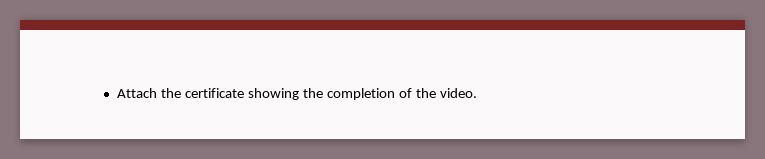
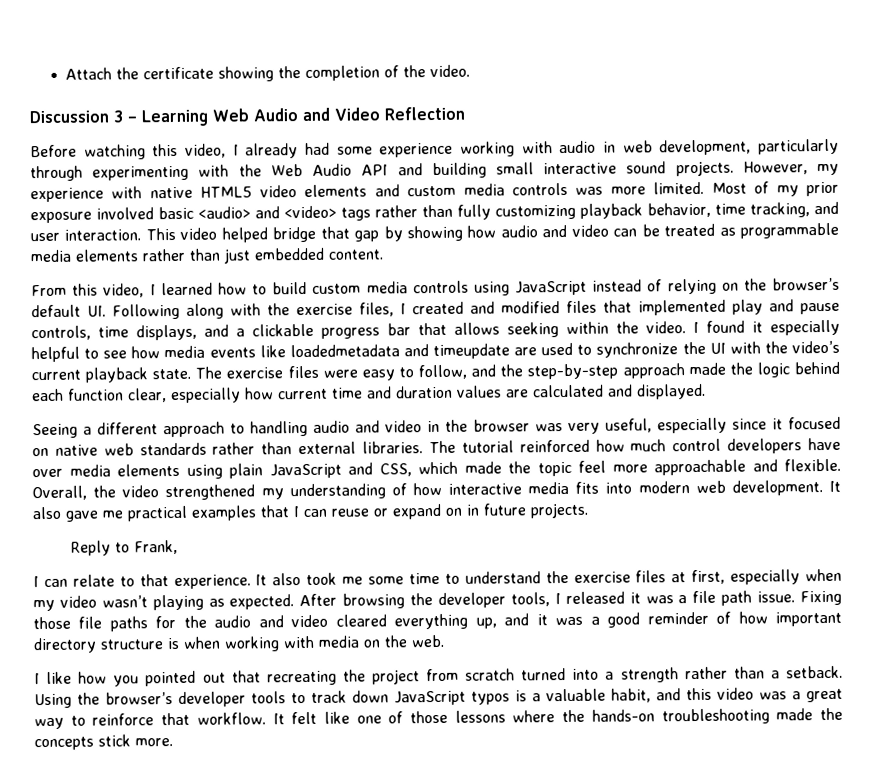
+ Discussion 3 – Learning Web Audio and Video Reflection
+ Before watching this video, I already had some experience working with audio in web development, particularly through experimenting with the Web Audio API and building small interactive sound projects. However, my experience with native HTML5 video elements and custom media controls was more limited. Most of my prior exposure involved basic <audio> and <video> tags rather than fully customizing playback behavior, time tracking, and user interaction. This video helped bridge that gap by showing how audio and video can be treated as programmable media elements rather than just embedded content.
+ From this video, I learned how to build custom media controls using JavaScript instead of relying on the browser’s default UI. Following along with the exercise files, I created and modified files that implemented play and pause controls, time displays, and a clickable progress bar that allows seeking within the video. I found it especially helpful to see how media events like loadedmetadata and timeupdate are used to synchronize the UI with the video’s current playback state. The exercise files were easy to follow, and the step-by-step approach made the logic behind each function clear, especially how current time and duration values are calculated and displayed.
+ Seeing a different approach to handling audio and video in the browser was very useful, especially since it focused on native web standards rather than external libraries. The tutorial reinforced how much control developers have over media elements using plain JavaScript and CSS, which made the topic feel more approachable and flexible. Overall, the video strengthened my understanding of how interactive media fits into modern web development. It also gave me practical examples that I can reuse or expand on in future projects.
+ Reply to Frank,
+ I can relate to that experience. It also took me some time to understand the exercise files at first, especially when my video wasn’t playing as expected. After browsing the developer tools, I released it was a file path issue. Fixing those file paths for the audio and video cleared everything up, and it was a good reminder of how important directory structure is when working with media on the web.
+ I like how you pointed out that recreating the project from scratch turned into a strength rather than a setback. Using the browser’s developer tools to track down JavaScript typos is a valuable habit, and this video was a great way to reinforce that workflow. It felt like one of those lessons where the hands-on troubleshooting made the concepts stick more.

